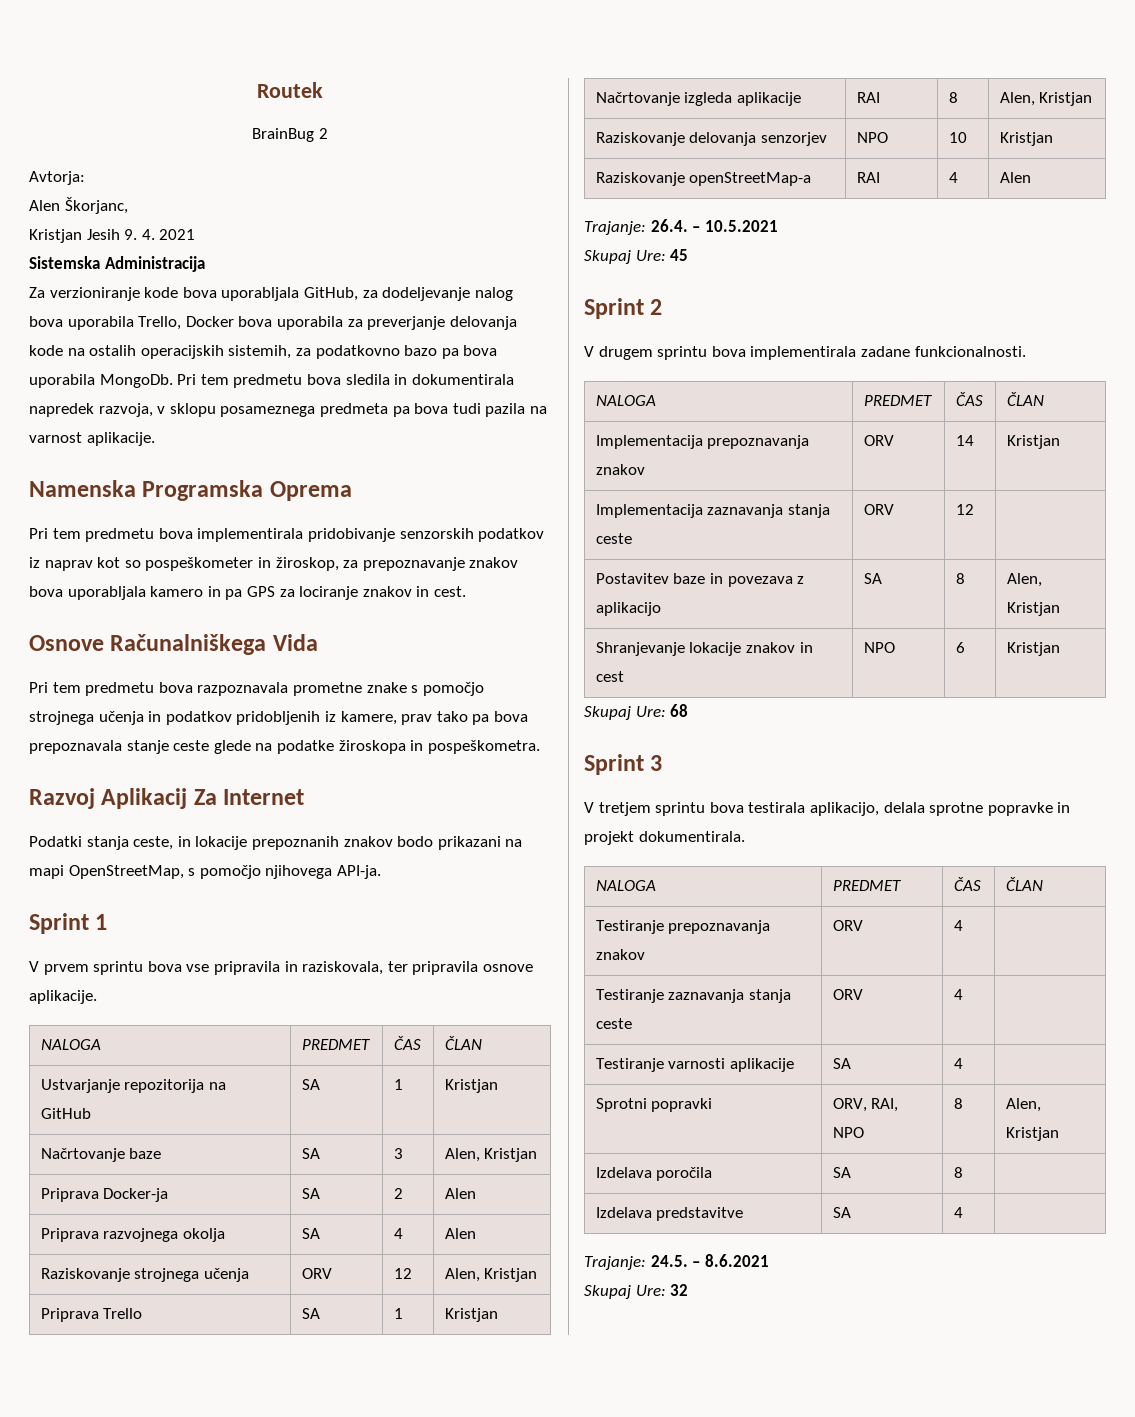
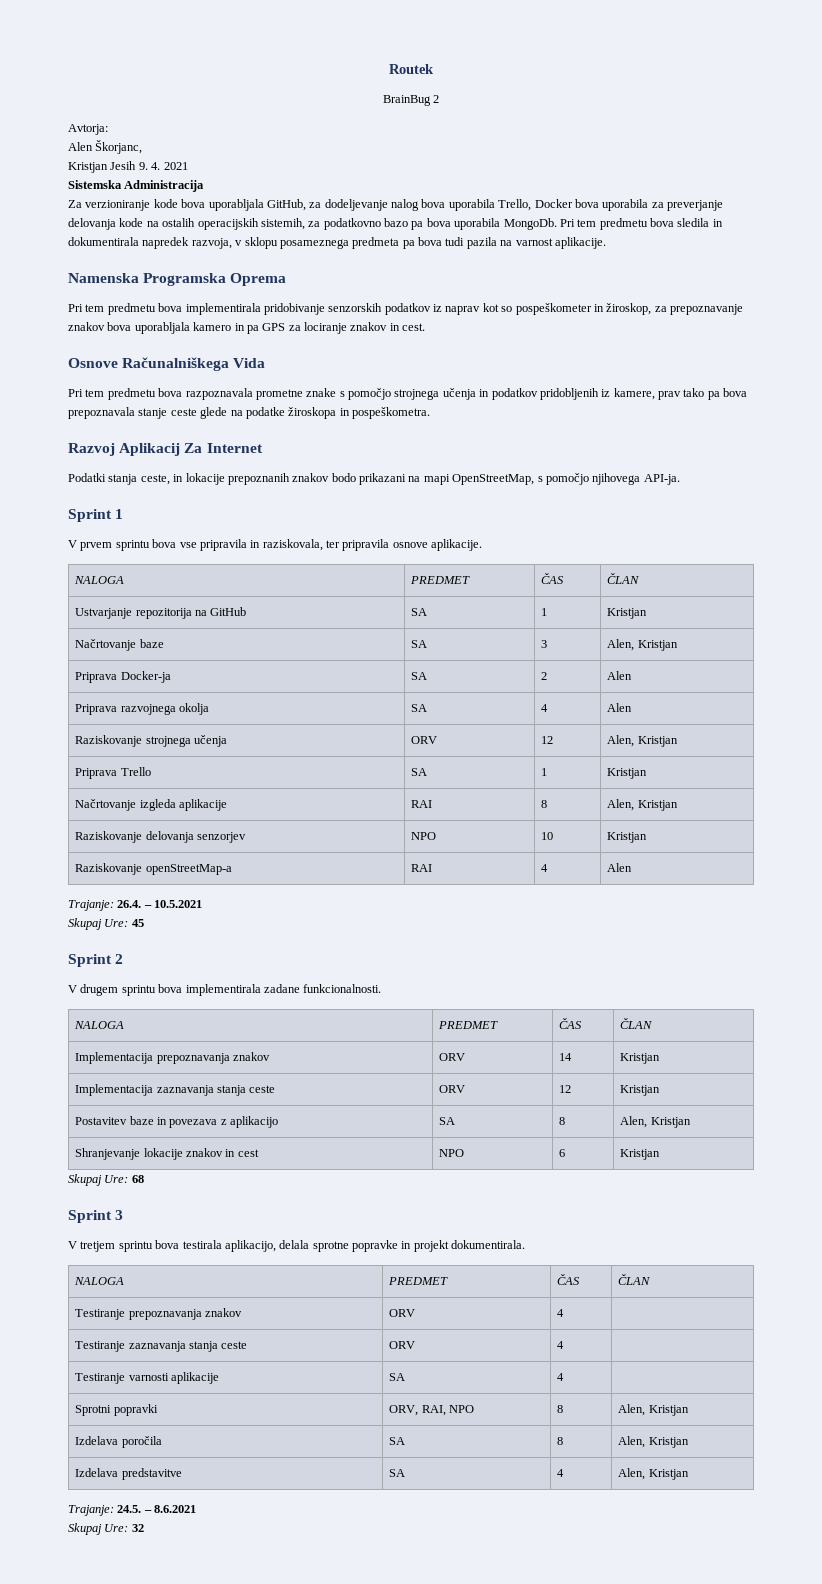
- Implementacija zaznavanja stanja ceste | ORV | 12 |
+ Implementacija zaznavanja stanja ceste | ORV | 12 | Kristjan
- Izdelava poročila | SA | 8 |
+ Izdelava poročila | SA | 8 | Alen, Kristjan
- Izdelava predstavitve | SA | 4 |
+ Izdelava predstavitve | SA | 4 | Alen, Kristjan

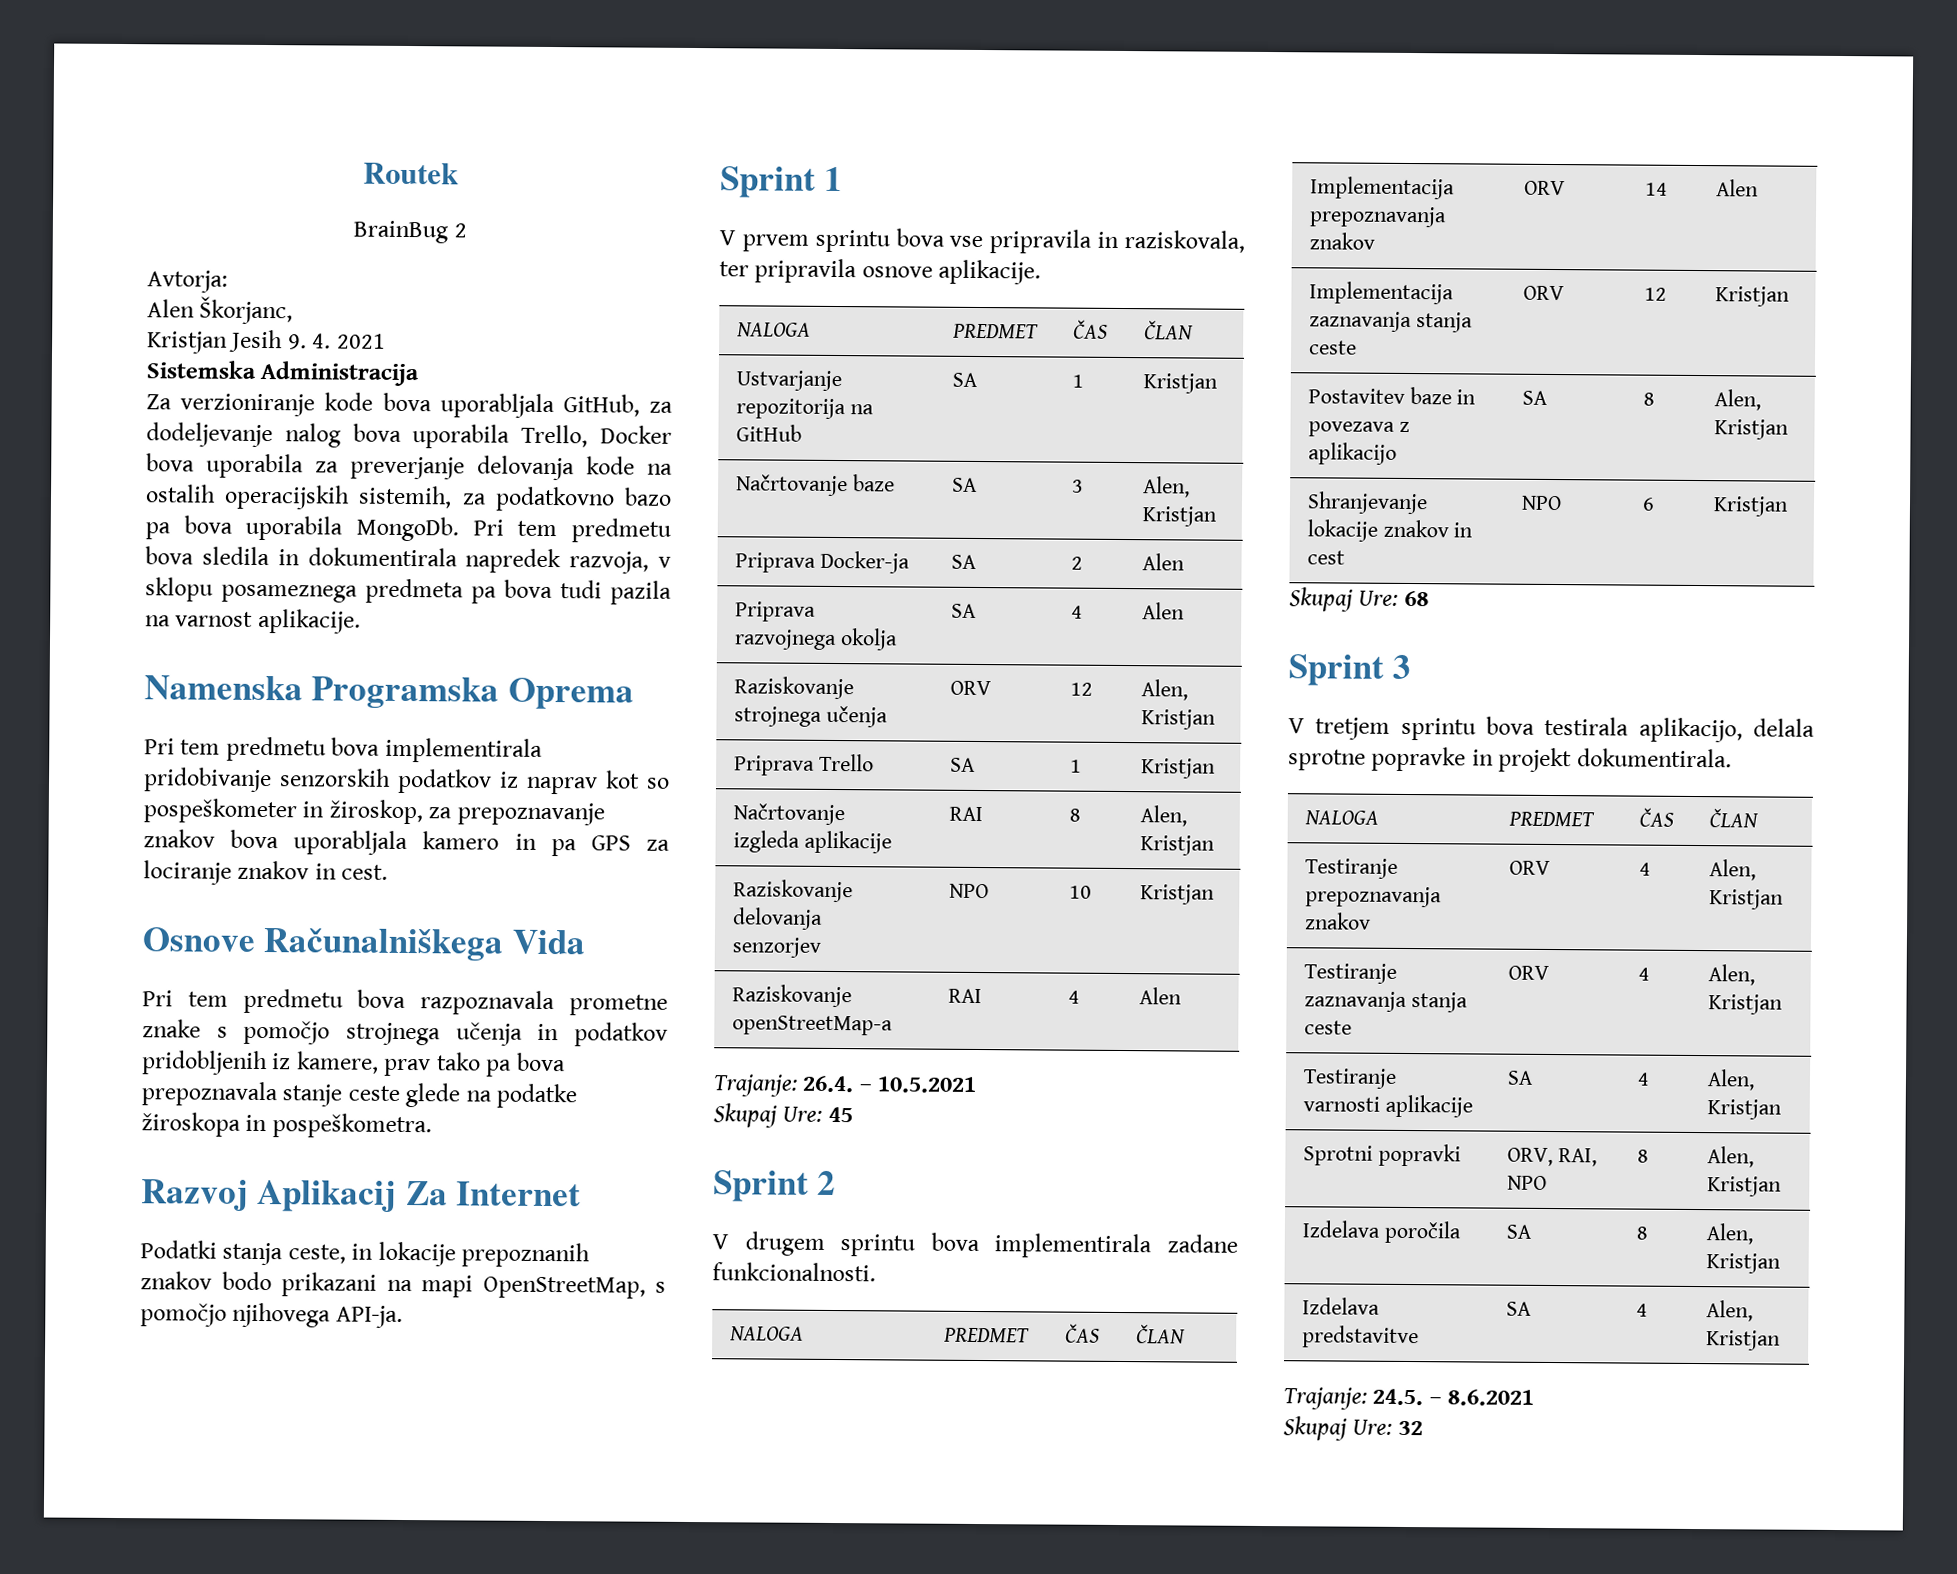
- Implementacija prepoznavanja znakov | ORV | 14 | Kristjan
+ Implementacija prepoznavanja znakov | ORV | 14 | Alen
- Testiranje prepoznavanja znakov | ORV | 4 |
+ Testiranje prepoznavanja znakov | ORV | 4 | Alen, Kristjan
- Testiranje zaznavanja stanja ceste | ORV | 4 |
+ Testiranje zaznavanja stanja ceste | ORV | 4 | Alen, Kristjan
- Testiranje varnosti aplikacije | SA | 4 |
+ Testiranje varnosti aplikacije | SA | 4 | Alen, Kristjan

